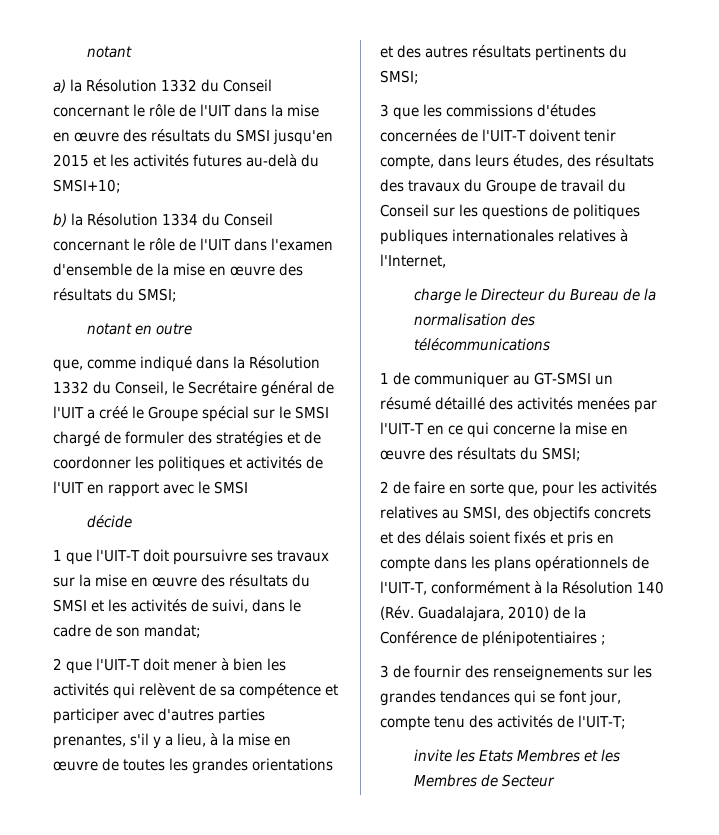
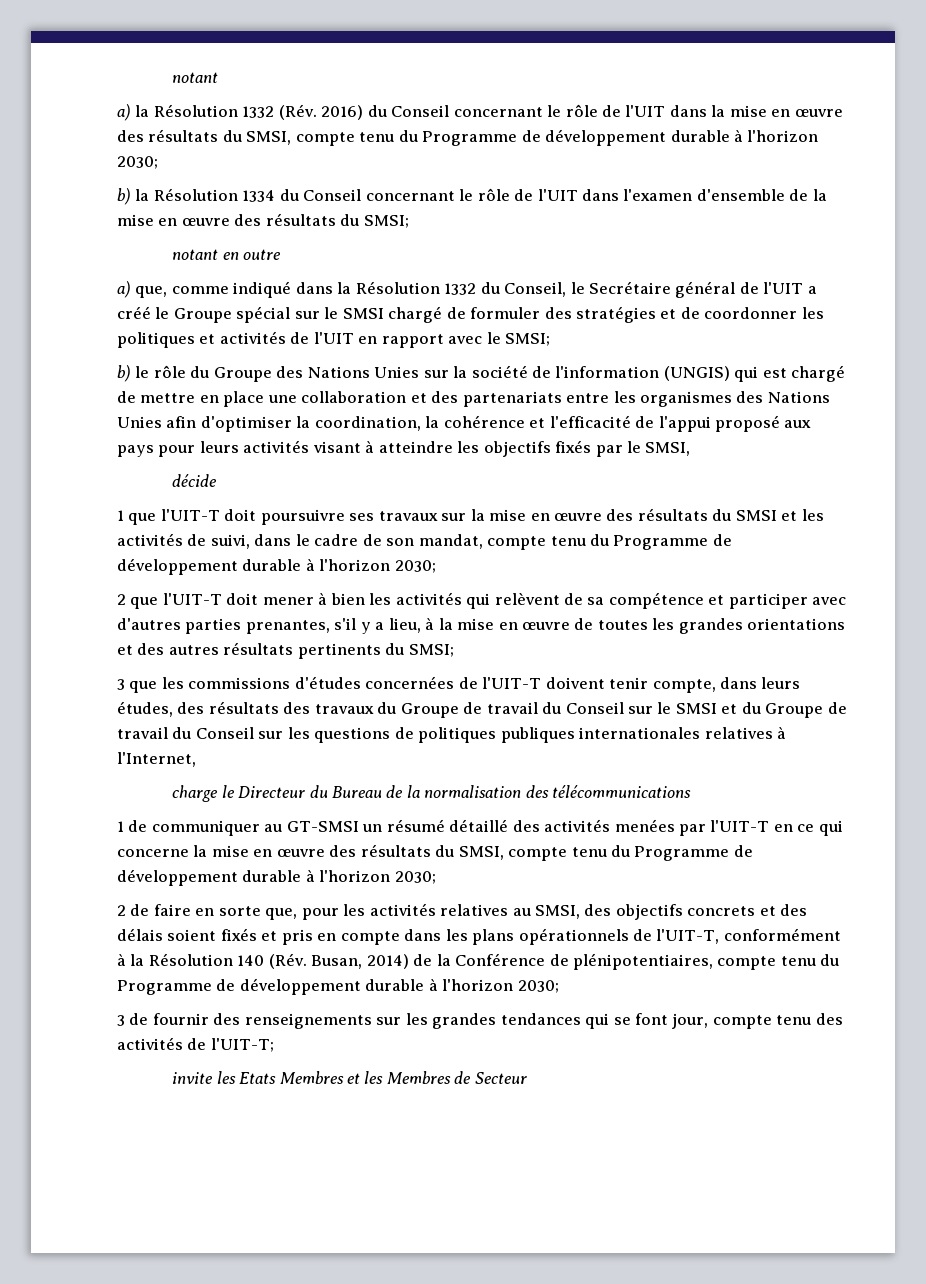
- a) la Résolution 1332 du Conseil concernant le rôle de l'UIT dans la mise en œuvre des résultats du SMSI jusqu'en 2015 et les activités futures au-delà du SMSI+10;
+ a) la Résolution 1332 (Rév. 2016) du Conseil concernant le rôle de l'UIT dans la mise en œuvre des résultats du SMSI, compte tenu du Programme de développement durable à l'horizon 2030;
- que, comme indiqué dans la Résolution 1332 du Conseil, le Secrétaire général de l'UIT a créé le Groupe spécial sur le SMSI chargé de formuler des stratégies et de coordonner les politiques et activités de l'UIT en rapport avec le SMSI
+ a) que, comme indiqué dans la Résolution 1332 du Conseil, le Secrétaire général de l'UIT a créé le Groupe spécial sur le SMSI chargé de formuler des stratégies et de coordonner les politiques et activités de l'UIT en rapport avec le SMSI;
+ b) le rôle du Groupe des Nations Unies sur la société de l'information (UNGIS) qui est chargé de mettre en place une collaboration et des partenariats entre les organismes des Nations Unies afin d'optimiser la coordination, la cohérence et l'efficacité de l'appui proposé aux pays pour leurs activités visant à atteindre les objectifs fixés par le SMSI,
- 1 que l'UIT-T doit poursuivre ses travaux sur la mise en œuvre des résultats du SMSI et les activités de suivi, dans le cadre de son mandat;
+ 1 que l'UIT-T doit poursuivre ses travaux sur la mise en œuvre des résultats du SMSI et les activités de suivi, dans le cadre de son mandat, compte tenu du Programme de développement durable à l'horizon 2030;
- 3 que les commissions d'études concernées de l'UIT-T doivent tenir compte, dans leurs études, des résultats des travaux du Groupe de travail du Conseil sur les questions de politiques publiques internationales relatives à l'Internet,
+ 3 que les commissions d'études concernées de l'UIT-T doivent tenir compte, dans leurs études, des résultats des travaux du Groupe de travail du Conseil sur le SMSI et du Groupe de travail du Conseil sur les questions de politiques publiques internationales relatives à l'Internet,
- 1 de communiquer au GT-SMSI un résumé détaillé des activités menées par l'UIT-T en ce qui concerne la mise en œuvre des résultats du SMSI;
+ 1 de communiquer au GT-SMSI un résumé détaillé des activités menées par l'UIT-T en ce qui concerne la mise en œuvre des résultats du SMSI, compte tenu du Programme de développement durable à l'horizon 2030;
- 2 de faire en sorte que, pour les activités relatives au SMSI, des objectifs concrets et des délais soient fixés et pris en compte dans les plans opérationnels de l'UIT-T, conformément à la Résolution 140 (Rév. Guadalajara, 2010) de la Conférence de plénipotentiaires ;
+ 2 de faire en sorte que, pour les activités relatives au SMSI, des objectifs concrets et des délais soient fixés et pris en compte dans les plans opérationnels de l'UIT-T, conformément à la Résolution 140 (Rév. Busan, 2014) de la Conférence de plénipotentiaires, compte tenu du Programme de développement durable à l'horizon 2030;

